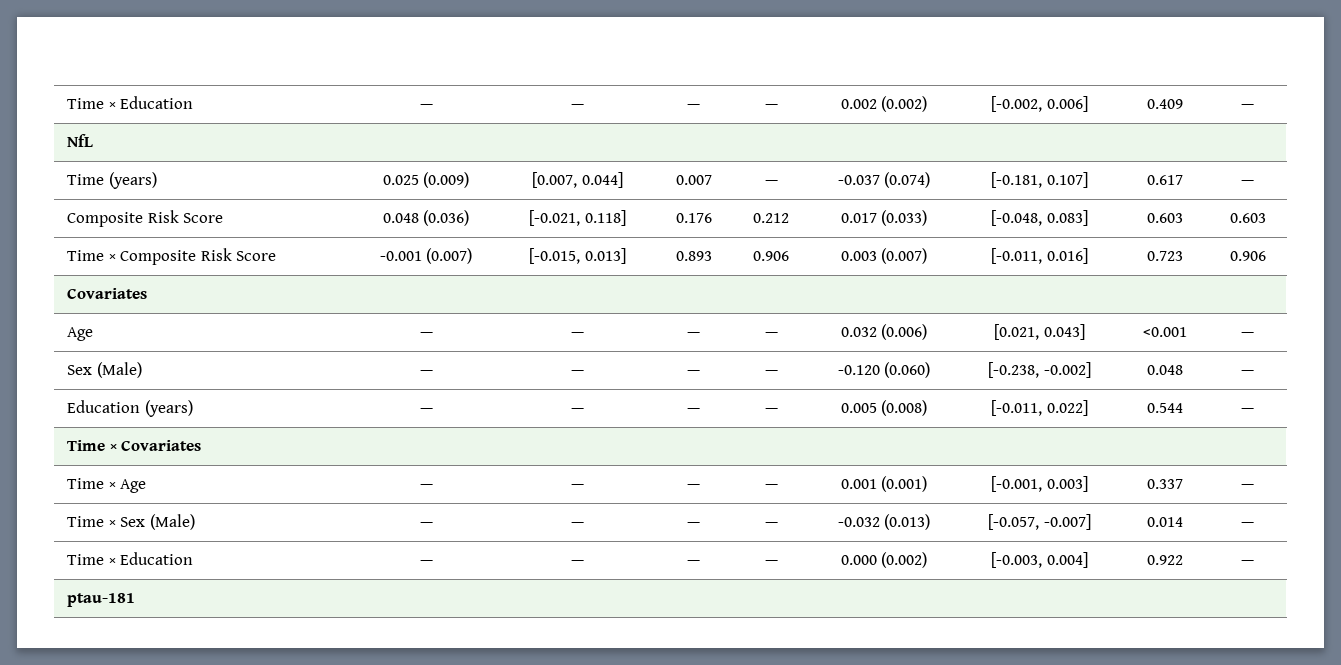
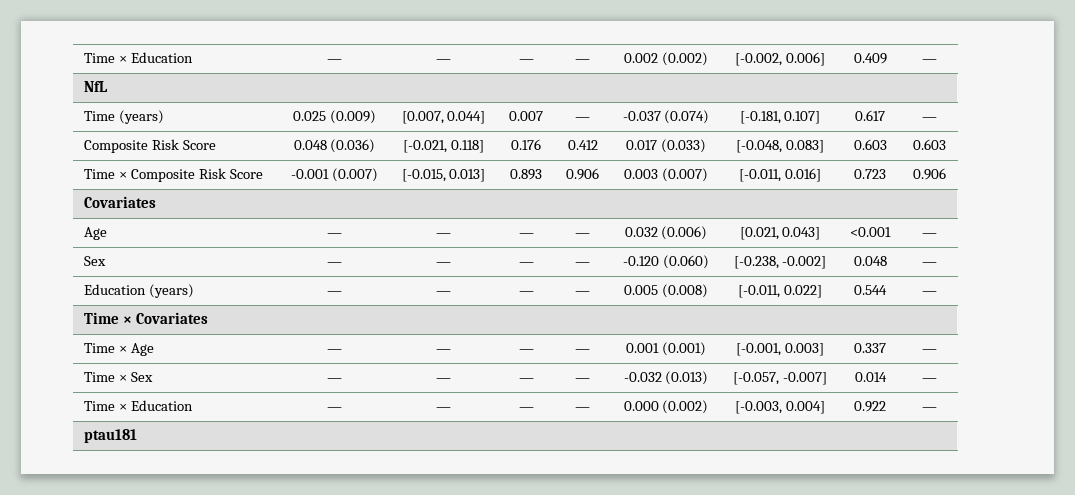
- Composite Risk Score | 0.048 (0.036) | [-0.021, 0.118] | 0.176 | 0.212 | 0.017 (0.033) | [-0.048, 0.083] | 0.603 | 0.603
+ Composite Risk Score | 0.048 (0.036) | [-0.021, 0.118] | 0.176 | 0.412 | 0.017 (0.033) | [-0.048, 0.083] | 0.603 | 0.603
- Sex (Male) | — | — | — | — | -0.120 (0.060) | [-0.238, -0.002] | 0.048 | —
+ Sex | — | — | — | — | -0.120 (0.060) | [-0.238, -0.002] | 0.048 | —
- Time × Sex (Male) | — | — | — | — | -0.032 (0.013) | [-0.057, -0.007] | 0.014 | —
+ Time × Sex | — | — | — | — | -0.032 (0.013) | [-0.057, -0.007] | 0.014 | —
- ptau-181
+ ptau181

